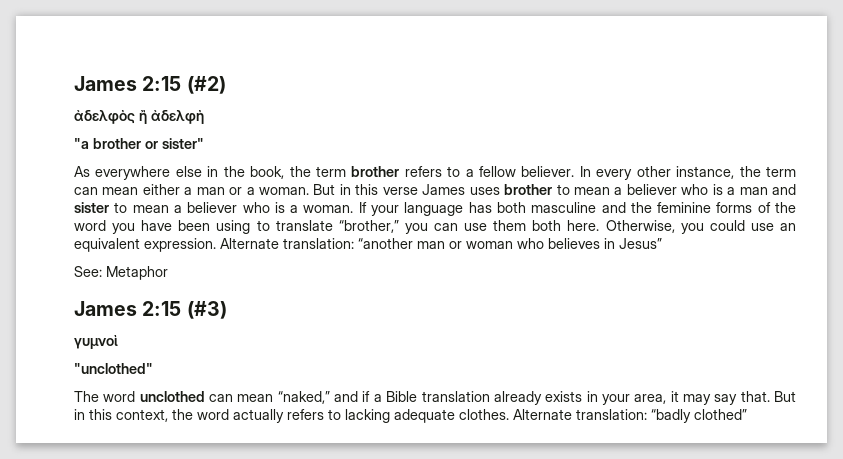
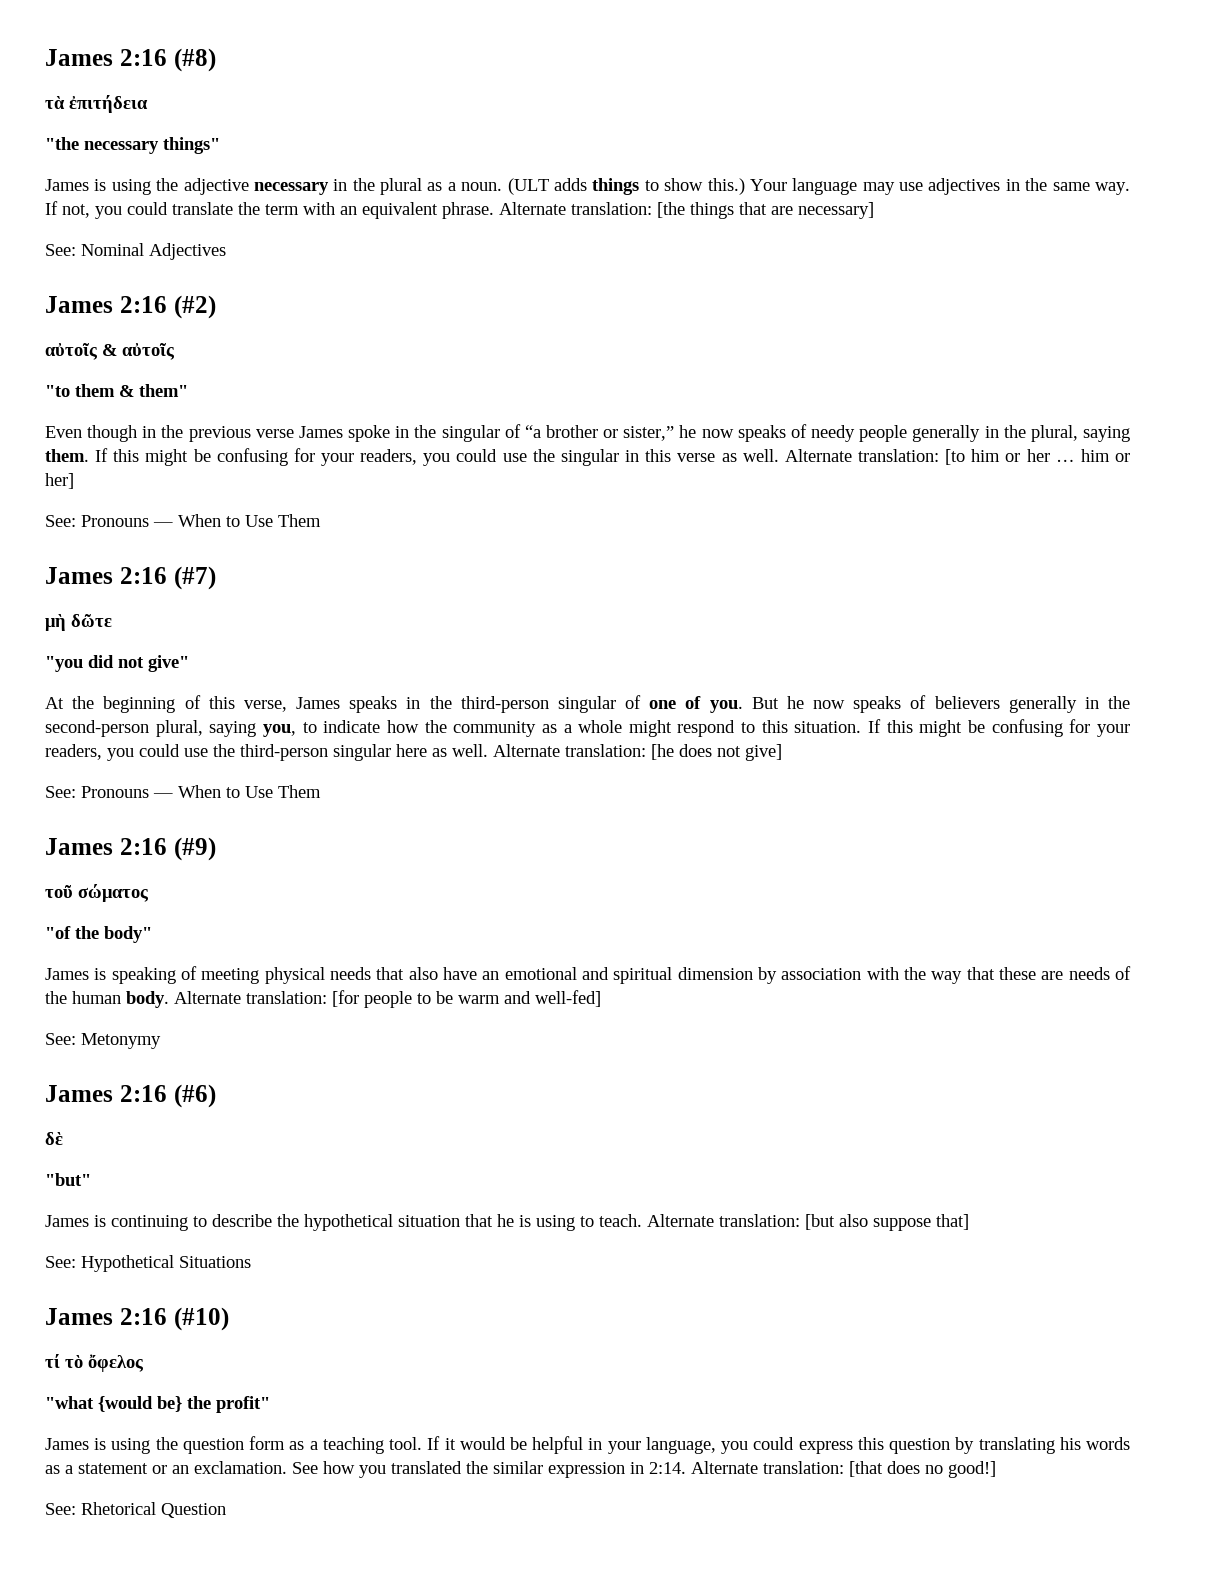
- James 2:15 (#2)
- ἀδελφὸς ἢ ἀδελφὴ
- "a brother or sister"
- As everywhere else in the book, the term brother refers to a fellow believer. In every other instance, the term can mean either a man or a woman. But in this verse James uses brother to mean a believer who is a man and sister to mean a believer who is a woman. If your language has both masculine and the feminine forms of the word you have been using to translate “brother,” you can use them both here. Otherwise, you could use an equivalent expression. Alternate translation: “another man or woman who believes in Jesus”
- See: Metaphor
- James 2:15 (#3)
- γυμνοὶ
- "unclothed"
- The word unclothed can mean “naked,” and if a Bible translation already exists in your area, it may say that. But in this context, the word actually refers to lacking adequate clothes. Alternate translation: “badly clothed”
+ James 2:16 (#8)
+ τὰ ἐπιτήδεια
+ "the necessary things"
+ James is using the adjective necessary in the plural as a noun. (ULT adds things to show this.) Your language may use adjectives in the same way. If not, you could translate the term with an equivalent phrase. Alternate translation: [the things that are necessary]
+ See: Nominal Adjectives
+ James 2:16 (#2)
+ αὐτοῖς & αὐτοῖς
+ "to them & them"
+ Even though in the previous verse James spoke in the singular of “a brother or sister,” he now speaks of needy people generally in the plural, saying them. If this might be confusing for your readers, you could use the singular in this verse as well. Alternate translation: [to him or her … him or her]
+ See: Pronouns — When to Use Them
+ James 2:16 (#7)
+ μὴ δῶτε
+ "you did not give"
+ At the beginning of this verse, James speaks in the third-person singular of one of you. But he now speaks of believers generally in the second-person plural, saying you, to indicate how the community as a whole might respond to this situation. If this might be confusing for your readers, you could use the third-person singular here as well. Alternate translation: [he does not give]
+ See: Pronouns — When to Use Them
+ James 2:16 (#9)
+ τοῦ σώματος
+ "of the body"
+ James is speaking of meeting physical needs that also have an emotional and spiritual dimension by association with the way that these are needs of the human body. Alternate translation: [for people to be warm and well-fed]
+ See: Metonymy
+ James 2:16 (#6)
+ δὲ
+ "but"
+ James is continuing to describe the hypothetical situation that he is using to teach. Alternate translation: [but also suppose that]
+ See: Hypothetical Situations
+ James 2:16 (#10)
+ τί τὸ ὄφελος
+ "what {would be} the profit"
+ James is using the question form as a teaching tool. If it would be helpful in your language, you could express this question by translating his words as a statement or an exclamation. See how you translated the similar expression in 2:14. Alternate translation: [that does no good!]
+ See: Rhetorical Question

